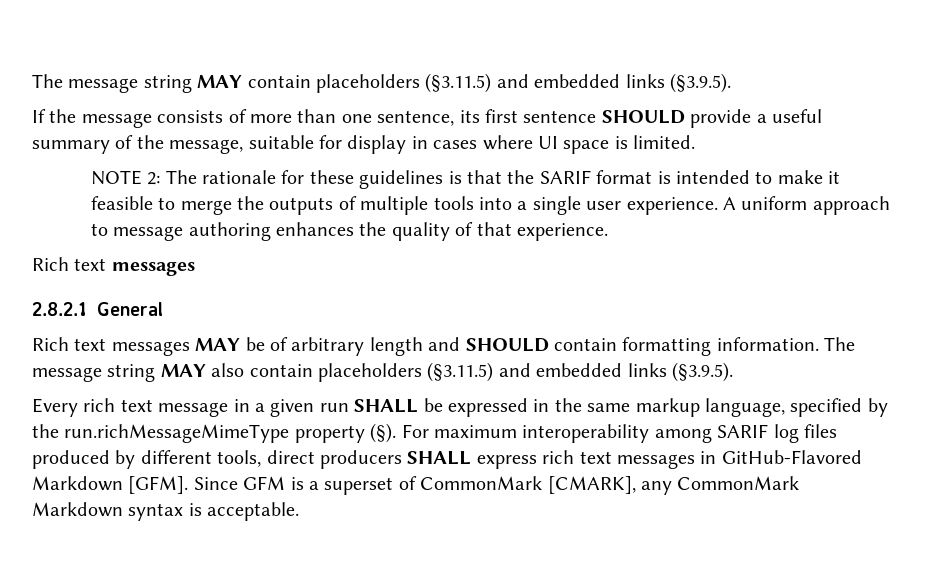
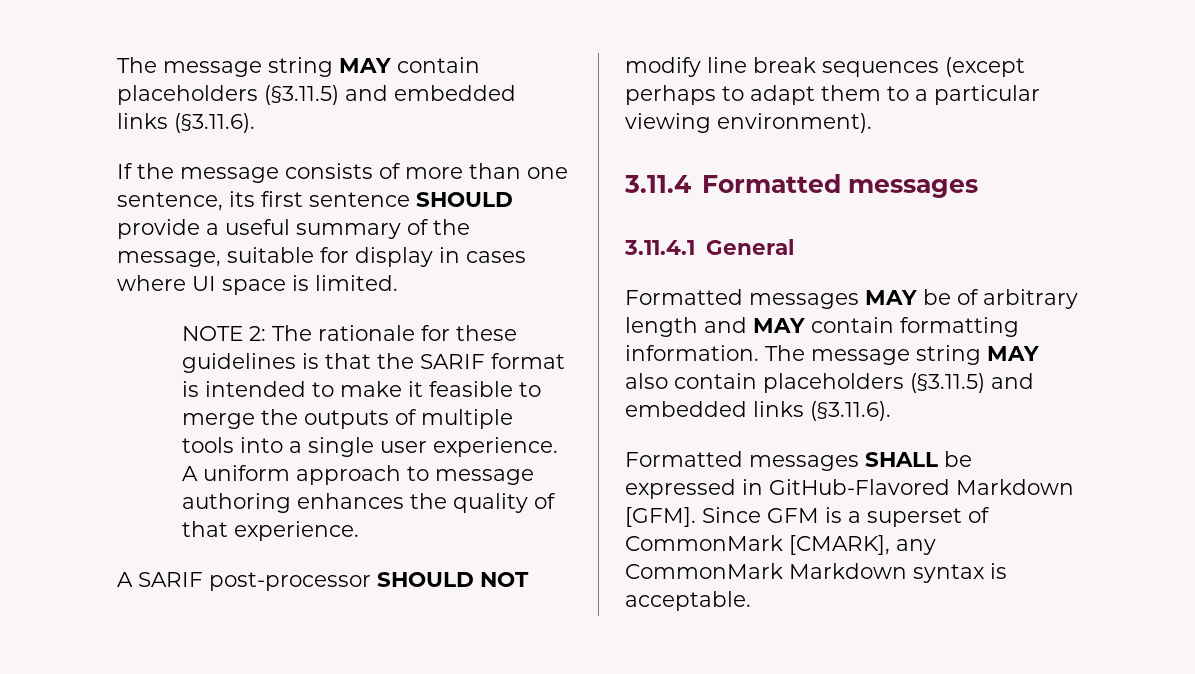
- The message string MAY contain placeholders (§3.11.5) and embedded links (§3.9.5).
+ The message string MAY contain placeholders (§3.11.5) and embedded links (§3.11.6).
  A uniform approach to message authoring enhances the quality of that experience.
- Rich text messages
+ A SARIF post-processor SHOULD NOT modify line break sequences (except perhaps to adapt them to a particular viewing environment).
+ 3.11.4 Formatted messages
- 2.8.2.1 General
+ 3.11.4.1 General
- Rich text messages MAY be of arbitrary length and SHOULD contain formatting information.
+ Formatted messages MAY be of arbitrary length and MAY contain formatting information.
- The message string MAY also contain placeholders (§3.11.5) and embedded links (§3.9.5).
- Every rich text message in a given run SHALL be expressed in the same markup language, specified by the run.richMessageMimeType property (§). For maximum interoperability among SARIF log files produced by different tools, direct producers SHALL express rich text messages in GitHub-Flavored Markdown [GFM].
+ The message string MAY also contain placeholders (§3.11.5) and embedded links (§3.11.6).
+ Formatted messages SHALL be expressed in GitHub-Flavored Markdown [GFM].

